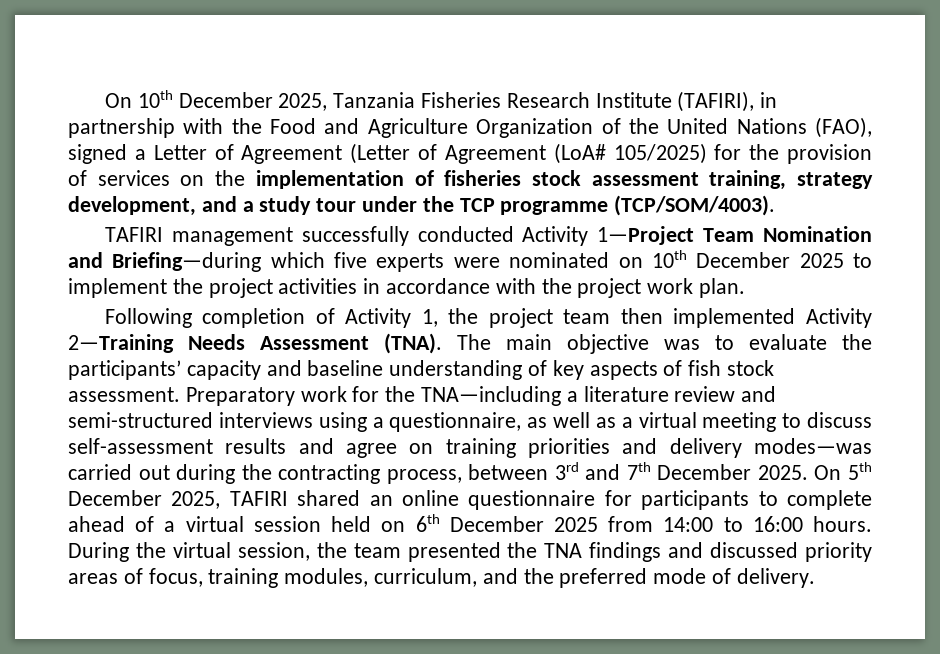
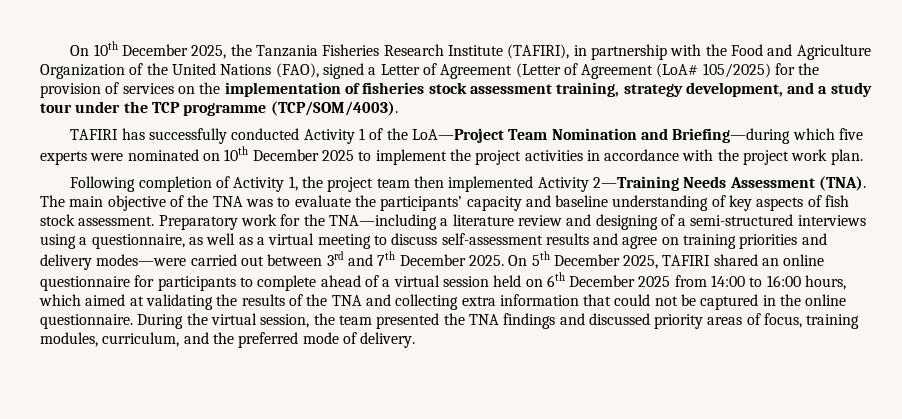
- On 10th December 2025, Tanzania Fisheries Research Institute (TAFIRI), in partnership with the Food and Agriculture Organization of the United Nations (FAO), signed a Letter of Agreement (Letter of Agreement (LoA# 105/2025) for the provision of services on the implementation of fisheries stock assessment training, strategy development, and a study tour under the TCP programme (TCP/SOM/4003).
+ On 10th December 2025, the Tanzania Fisheries Research Institute (TAFIRI), in partnership with the Food and Agriculture Organization of the United Nations (FAO), signed a Letter of Agreement (Letter of Agreement (LoA# 105/2025) for the provision of services on the implementation of fisheries stock assessment training, strategy development, and a study tour under the TCP programme (TCP/SOM/4003).
- TAFIRI management successfully conducted Activity 1—Project Team Nomination and Briefing—during which five experts were nominated on 10th December 2025 to implement the project activities in accordance with the project work plan.
+ TAFIRI has successfully conducted Activity 1 of the LoA—Project Team Nomination and Briefing—during which five experts were nominated on 10th December 2025 to implement the project activities in accordance with the project work plan.
- The main objective was to evaluate the participants’ capacity and baseline understanding of key aspects of fish stock assessment.
+ The main objective of the TNA was to evaluate the participants’ capacity and baseline understanding of key aspects of fish stock assessment.
- Preparatory work for the TNA—including a literature review and semi-structured interviews using a questionnaire, as well as a virtual meeting to discuss self-assessment results and agree on training priorities and delivery modes—was carried out during the contracting process, between 3rd and 7th December 2025.
+ Preparatory work for the TNA—including a literature review and designing of a semi-structured interviews using a questionnaire, as well as a virtual meeting to discuss self-assessment results and agree on training priorities and delivery modes—were carried out between 3rd and 7th December 2025.
- On 5th December 2025, TAFIRI shared an online questionnaire for participants to complete ahead of a virtual session held on 6th December 2025 from 14:00 to 16:00 hours.
+ On 5th December 2025, TAFIRI shared an online questionnaire for participants to complete ahead of a virtual session held on 6th December 2025 from 14:00 to 16:00 hours, which aimed at validating the results of the TNA and collecting extra information that could not be captured in the online questionnaire.

